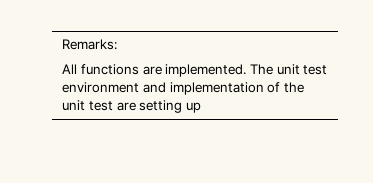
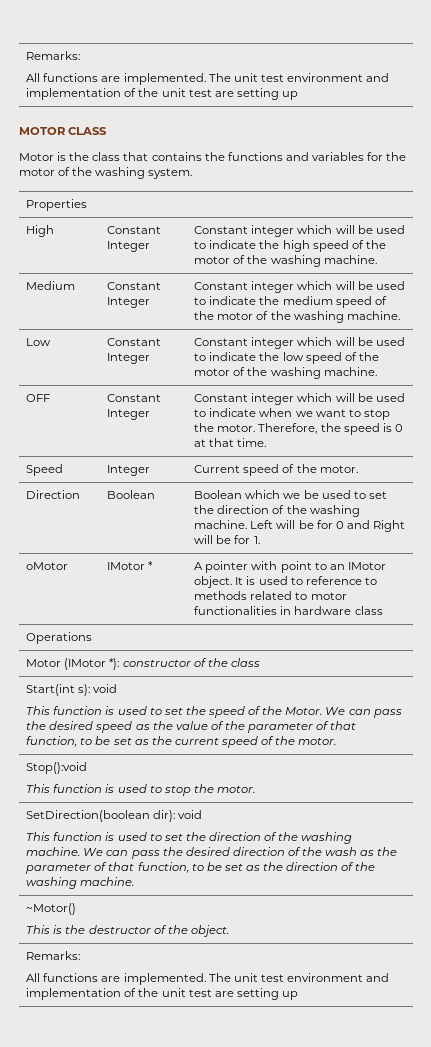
+ MOTOR CLASS
+ Motor is the class that contains the functions and variables for the motor of the washing system.
+ Properties
+ High | Constant Integer | Constant integer which will be used to indicate the high speed of the motor of the washing machine.
+ Medium | Constant Integer | Constant integer which will be used to indicate the medium speed of the motor of the washing machine.
+ Low | Constant Integer | Constant integer which will be used to indicate the low speed of the motor of the washing machine.
+ OFF | Constant Integer | Constant integer which will be used to indicate when we want to stop the motor. Therefore, the speed is 0 at that time.
+ Speed | Integer | Current speed of the motor.
+ Direction | Boolean | Boolean which we be used to set the direction of the washing machine. Left will be for 0 and Right will be for 1.
+ oMotor | IMotor * | A pointer with point to an IMotor object. It is used to reference to methods related to motor functionalities in hardware class
+ Operations
+ Motor (IMotor *): constructor of the class
+ Start(int s): void
+ This function is used to set the speed of the Motor. We can pass the desired speed as the value of the parameter of that function, to be set as the current speed of the motor.
+ Stop():void
+ This function is used to stop the motor.
+ SetDirection(boolean dir): void
+ This function is used to set the direction of the washing machine. We can pass the desired direction of the wash as the parameter of that function, to be set as the direction of the washing machine.
+ ~Motor()
+ This is the destructor of the object.
+ Remarks:
+ All functions are implemented. The unit test environment and implementation of the unit test are setting up

